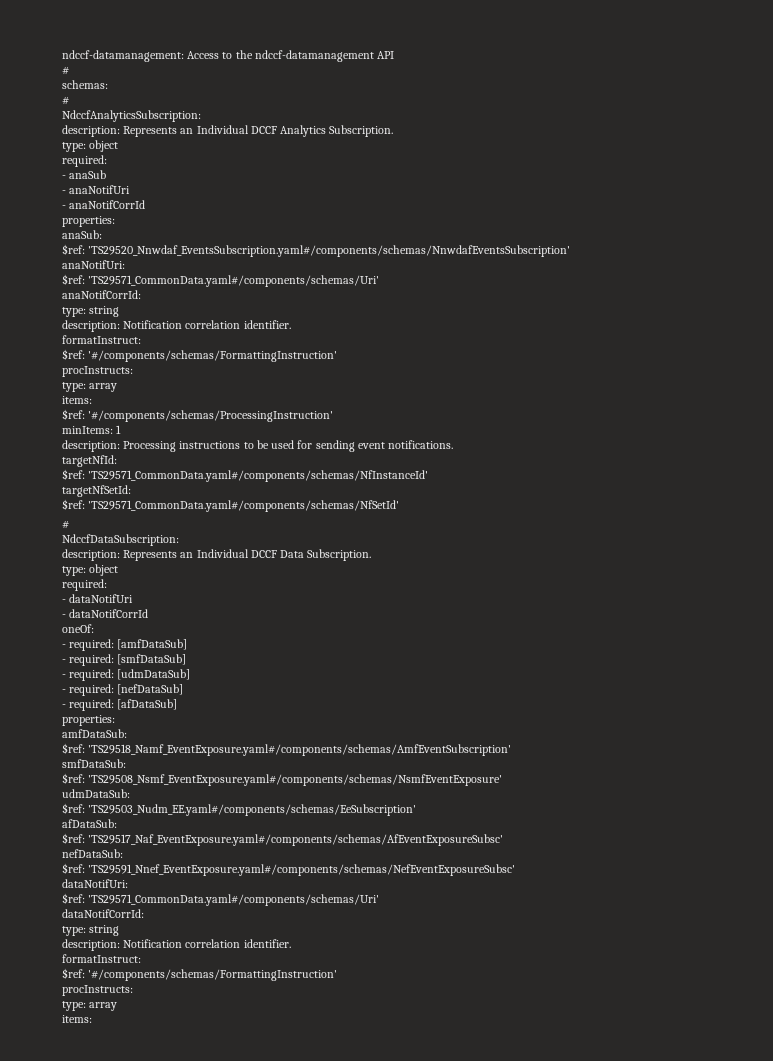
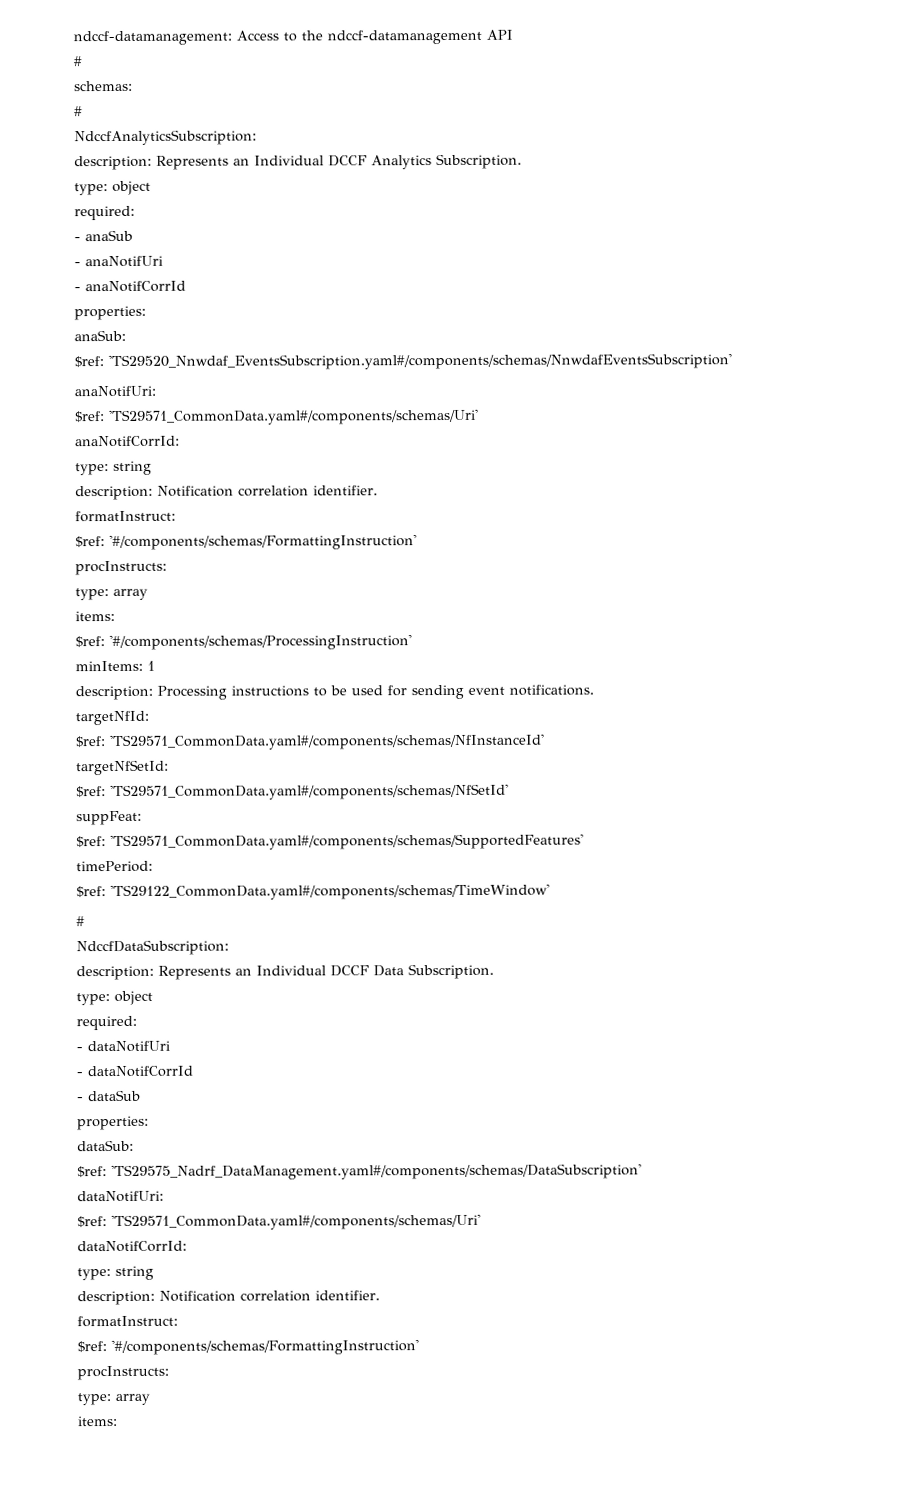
+ suppFeat:
+ $ref: 'TS29571_CommonData.yaml#/components/schemas/SupportedFeatures'
+ timePeriod:
+ $ref: 'TS29122_CommonData.yaml#/components/schemas/TimeWindow'
- oneOf:
- - required: [amfDataSub]
- - required: [smfDataSub]
- - required: [udmDataSub]
- - required: [nefDataSub]
- - required: [afDataSub]
+ - dataSub
  properties:
- amfDataSub:
- $ref: 'TS29518_Namf_EventExposure.yaml#/components/schemas/AmfEventSubscription'
- smfDataSub:
- $ref: 'TS29508_Nsmf_EventExposure.yaml#/components/schemas/NsmfEventExposure'
- udmDataSub:
- $ref: 'TS29503_Nudm_EE.yaml#/components/schemas/EeSubscription'
- afDataSub:
- $ref: 'TS29517_Naf_EventExposure.yaml#/components/schemas/AfEventExposureSubsc'
- nefDataSub:
- $ref: 'TS29591_Nnef_EventExposure.yaml#/components/schemas/NefEventExposureSubsc'
+ dataSub:
+ $ref: 'TS29575_Nadrf_DataManagement.yaml#/components/schemas/DataSubscription'

